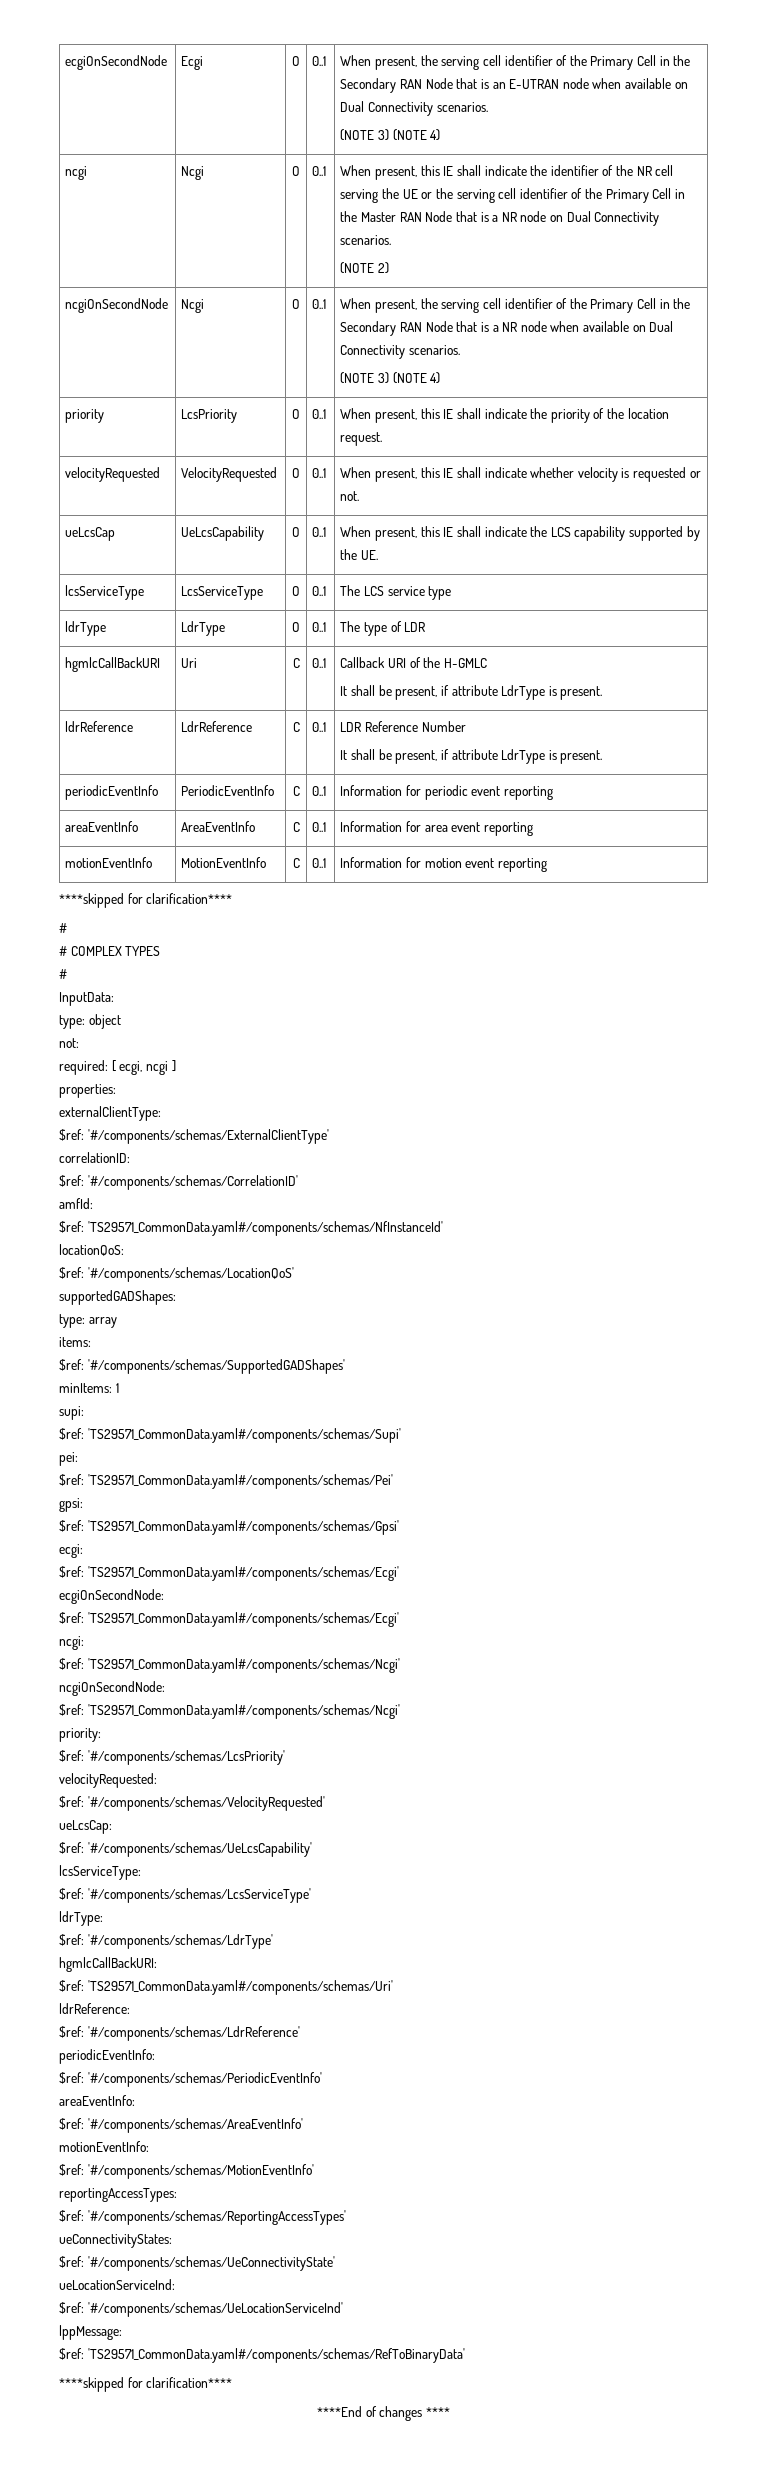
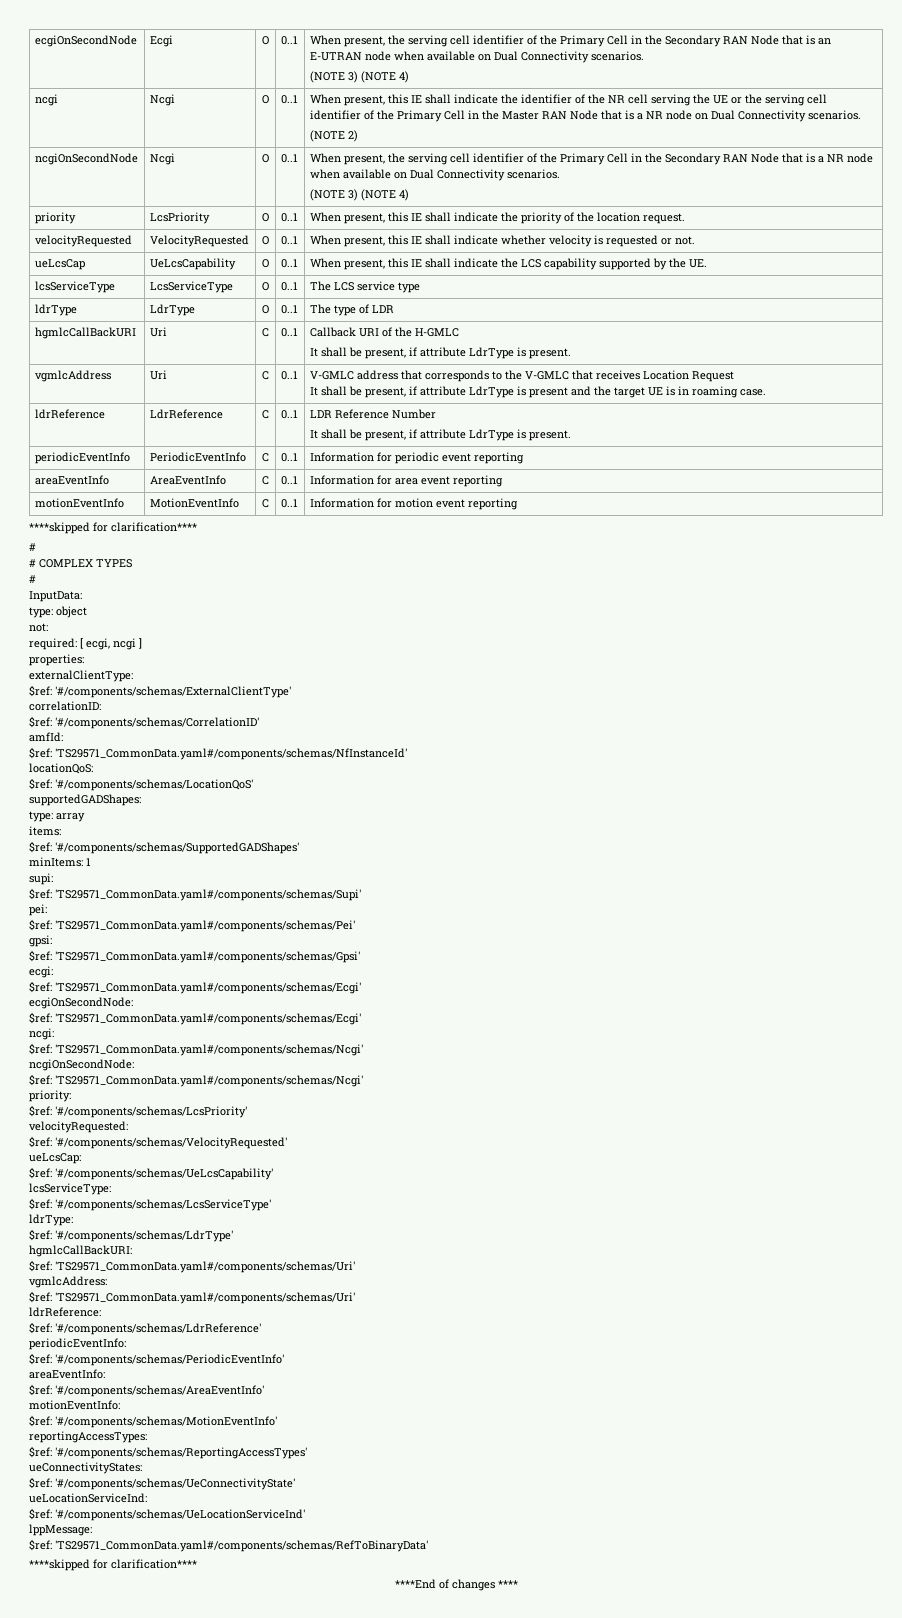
+ vgmlcAddress | Uri | C | 0..1 | V-GMLC address that corresponds to the V-GMLC that receives Location Request
+ It shall be present, if attribute LdrType is present and the target UE is in roaming case.
+ vgmlcAddress:
+ $ref: 'TS29571_CommonData.yaml#/components/schemas/Uri'

